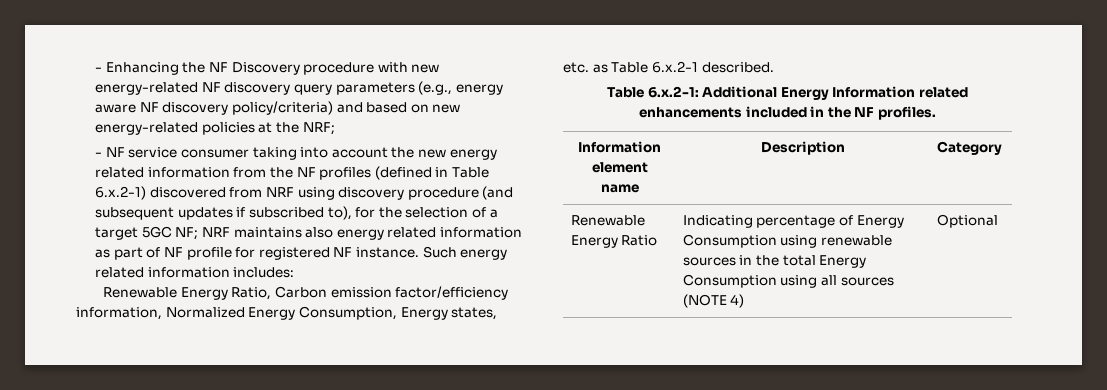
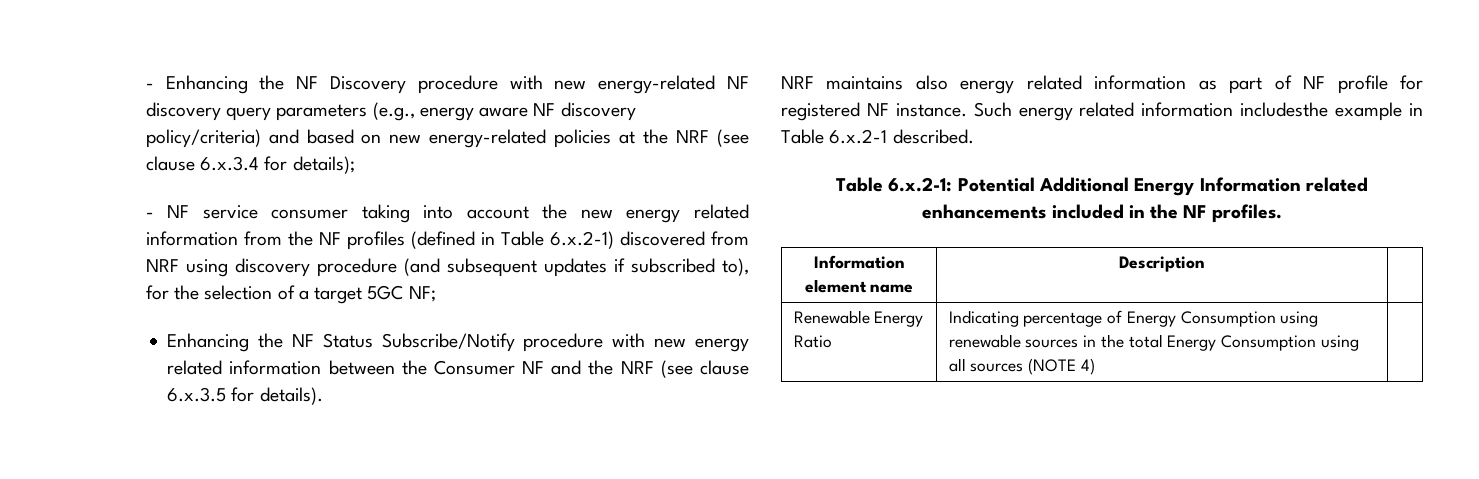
- - Enhancing the NF Discovery procedure with new energy-related NF discovery query parameters (e.g., energy aware NF discovery policy/criteria) and based on new energy-related policies at the NRF;
+ - Enhancing the NF Discovery procedure with new energy-related NF discovery query parameters (e.g., energy aware NF discovery policy/criteria) and based on new energy-related policies at the NRF (see clause 6.x.3.4 for details);
- - NF service consumer taking into account the new energy related information from the NF profiles (defined in Table 6.x.2-1) discovered from NRF using discovery procedure (and subsequent updates if subscribed to), for the selection of a target 5GC NF; NRF maintains also energy related information as part of NF profile for registered NF instance.
+ - NF service consumer taking into account the new energy related information from the NF profiles (defined in Table 6.x.2-1) discovered from NRF using discovery procedure (and subsequent updates if subscribed to), for the selection of a target 5GC NF;
+ Enhancing the NF Status Subscribe/Notify procedure with new energy related information between the Consumer NF and the NRF (see clause 6.x.3.5 for details).
+ NRF maintains also energy related information as part of NF profile for registered NF instance.
- Such energy related information includes:
- Renewable Energy Ratio, Carbon emission factor/efficiency information, Normalized Energy Consumption, Energy states, etc. as Table 6.x.2-1 described.
+ Such energy related information includesthe example in Table 6.x.2-1 described.
- Table 6.x.2-1: Additional Energy Information related enhancements included in the NF profiles.
+ Table 6.x.2-1: Potential Additional Energy Information related enhancements included in the NF profiles.
- Information element name | Description | Category
+ Information element name | Description |
- Renewable Energy Ratio | Indicating percentage of Energy Consumption using renewable sources in the total Energy Consumption using all sources (NOTE 4) | Optional
+ Renewable Energy Ratio | Indicating percentage of Energy Consumption using renewable sources in the total Energy Consumption using all sources (NOTE 4) |

